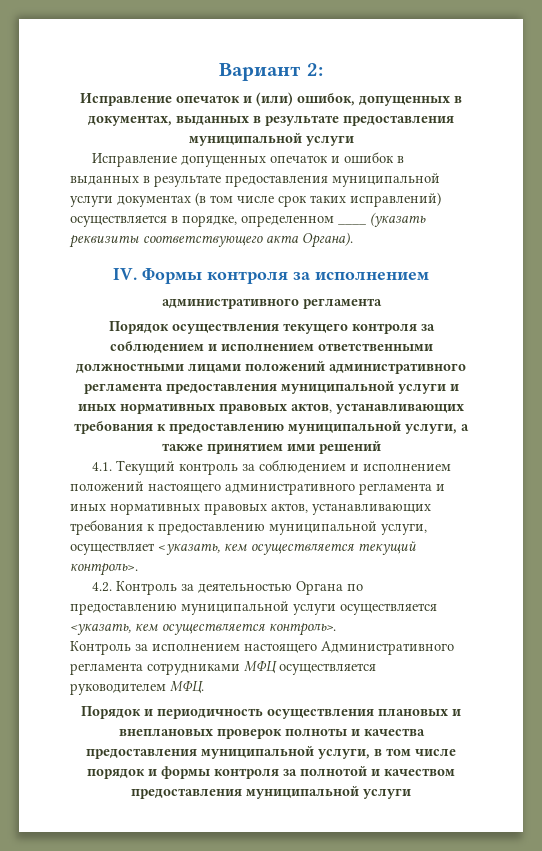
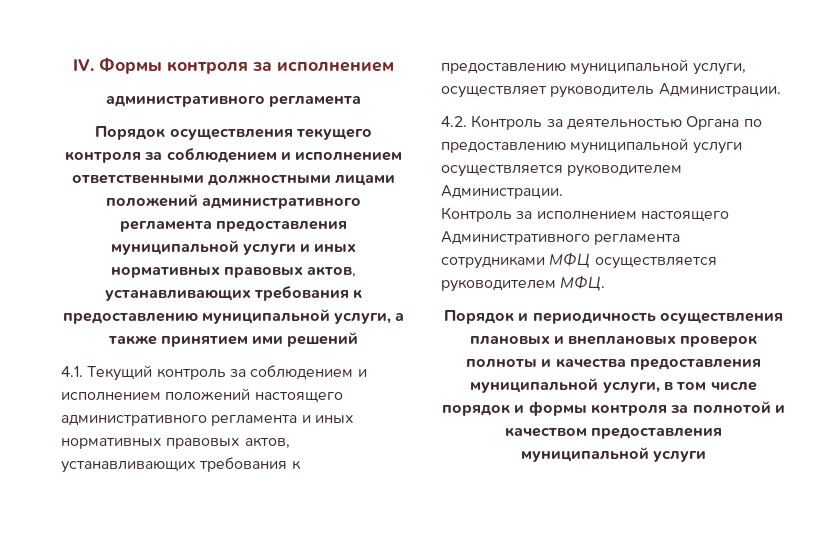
- Вариант 2:
- Исправление опечаток и (или) ошибок, допущенных в документах, выданных в результате предоставления муниципальной услуги
- Исправление допущенных опечаток и ошибок в выданных в результате предоставления муниципальной услуги документах (в том числе срок таких исправлений) осуществляется в порядке, определенном ____ (указать реквизиты соответствующего акта Органа).
- 4.1. Текущий контроль за соблюдением и исполнением положений настоящего административного регламента и иных нормативных правовых актов, устанавливающих требования к предоставлению муниципальной услуги, осуществляет <указать, кем осуществляется текущий контроль>.
+ 4.1. Текущий контроль за соблюдением и исполнением положений настоящего административного регламента и иных нормативных правовых актов, устанавливающих требования к предоставлению муниципальной услуги, осуществляет руководитель Администрации.
- 4.2. Контроль за деятельностью Органа по предоставлению муниципальной услуги осуществляется <указать, кем осуществляется контроль>.
+ 4.2. Контроль за деятельностью Органа по предоставлению муниципальной услуги осуществляется руководителем Администрации.

